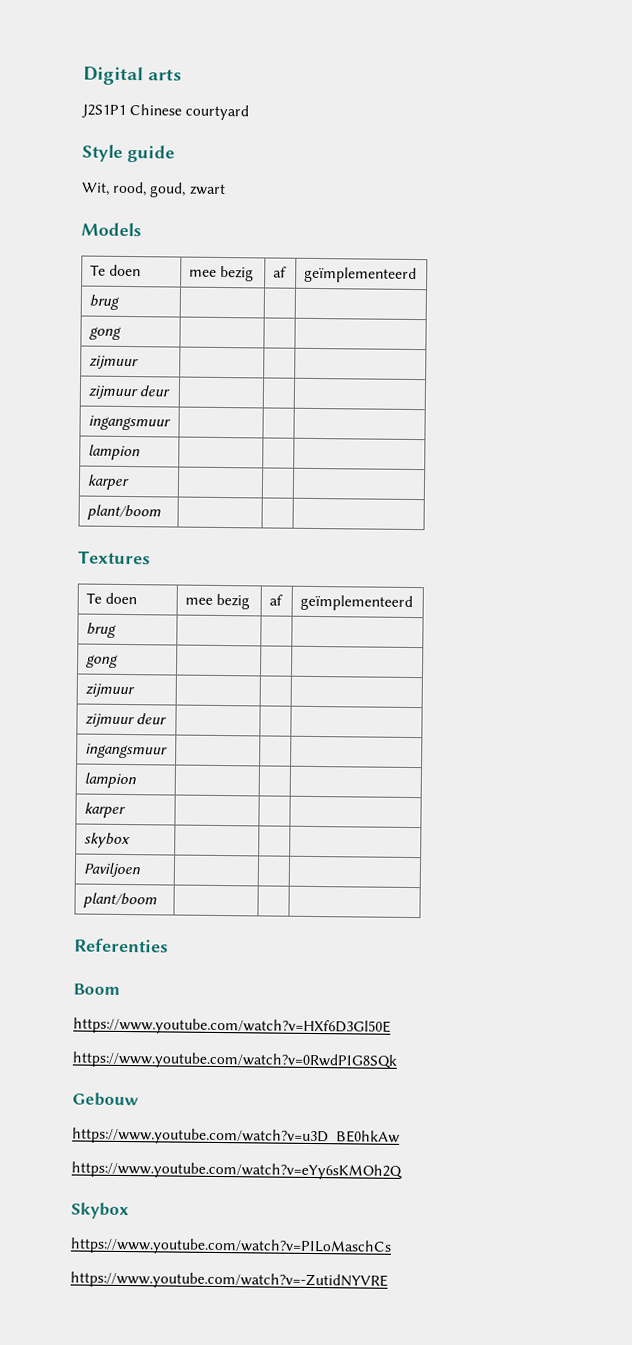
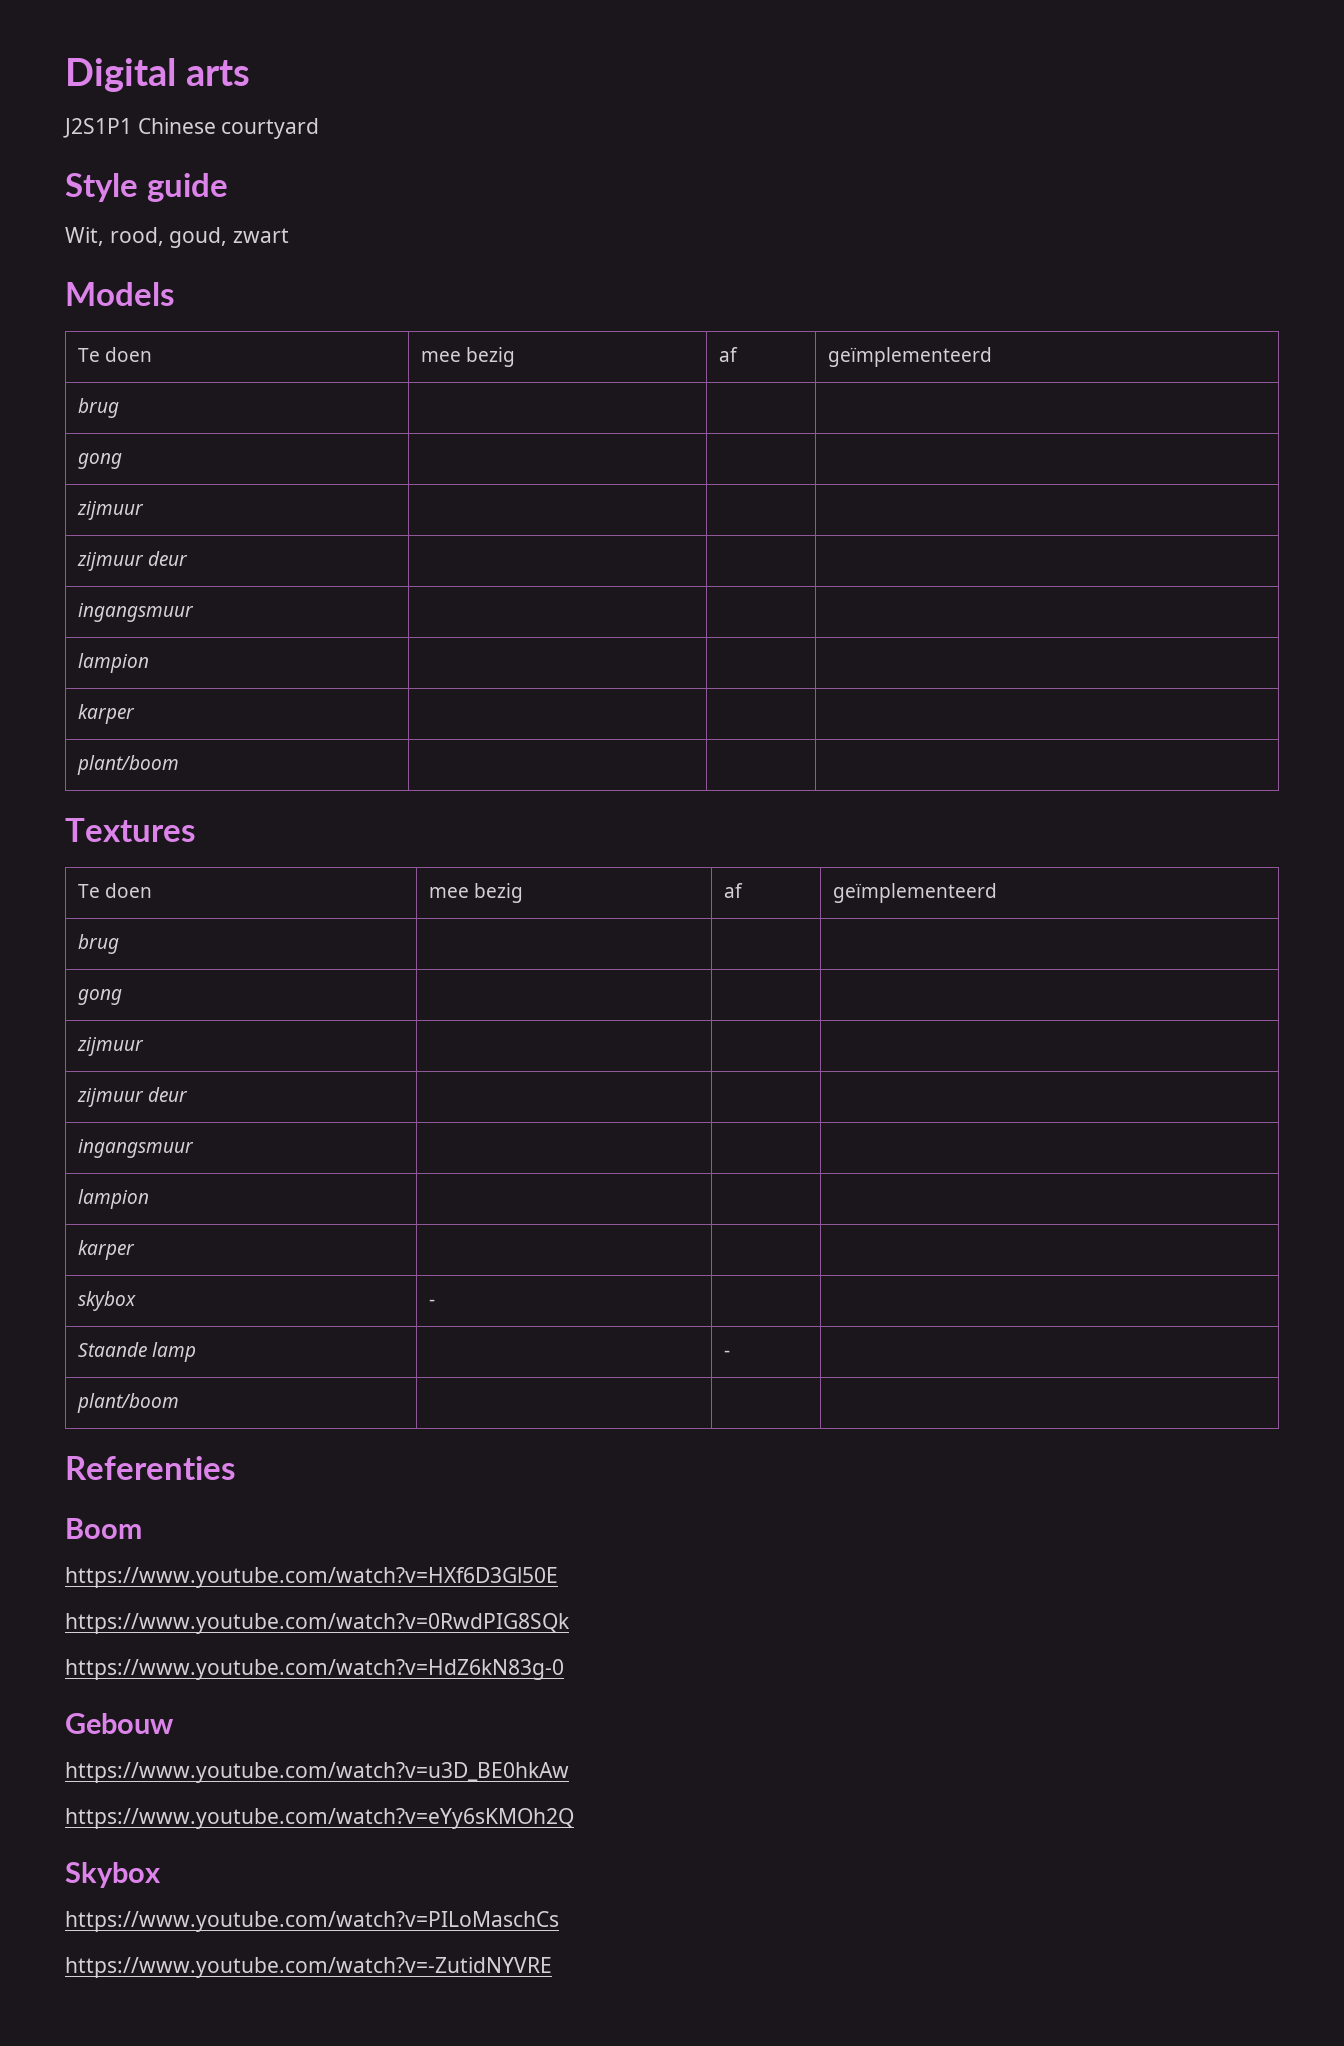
- skybox | | |
- Paviljoen | | |
+ skybox | - | |
+ Staande lamp | | - |
+ https://www.youtube.com/watch?v=HdZ6kN83g-0

